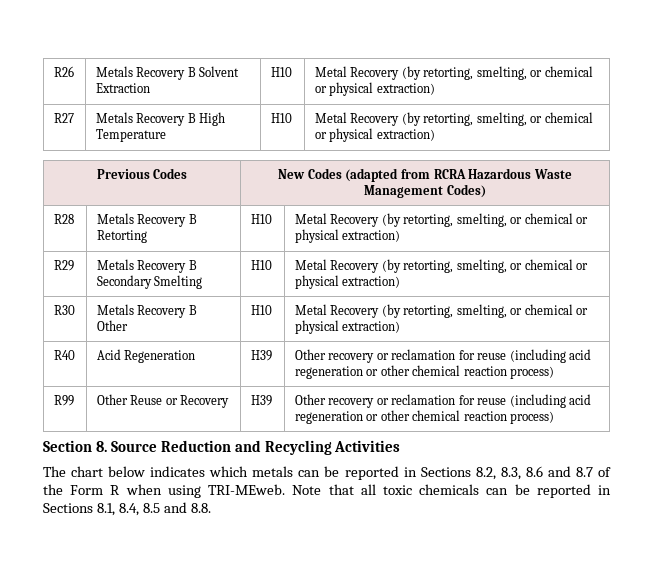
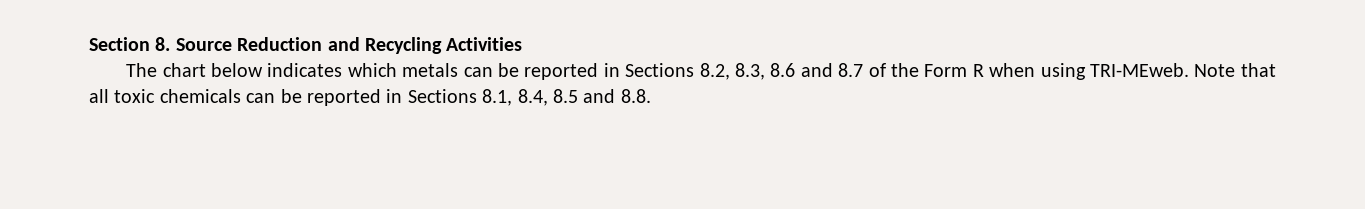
- R26 | Metals Recovery B Solvent Extraction | H10 | Metal Recovery (by retorting, smelting, or chemical or physical extraction)
- R27 | Metals Recovery B High Temperature | H10 | Metal Recovery (by retorting, smelting, or chemical or physical extraction)
- Previous Codes | New Codes (adapted from RCRA Hazardous Waste Management Codes)
- R28 | Metals Recovery B Retorting | H10 | Metal Recovery (by retorting, smelting, or chemical or physical extraction)
- R29 | Metals Recovery B Secondary Smelting | H10 | Metal Recovery (by retorting, smelting, or chemical or physical extraction)
- R30 | Metals Recovery B Other | H10 | Metal Recovery (by retorting, smelting, or chemical or physical extraction)
- R40 | Acid Regeneration | H39 | Other recovery or reclamation for reuse (including acid regeneration or other chemical reaction process)
- R99 | Other Reuse or Recovery | H39 | Other recovery or reclamation for reuse (including acid regeneration or other chemical reaction process)

